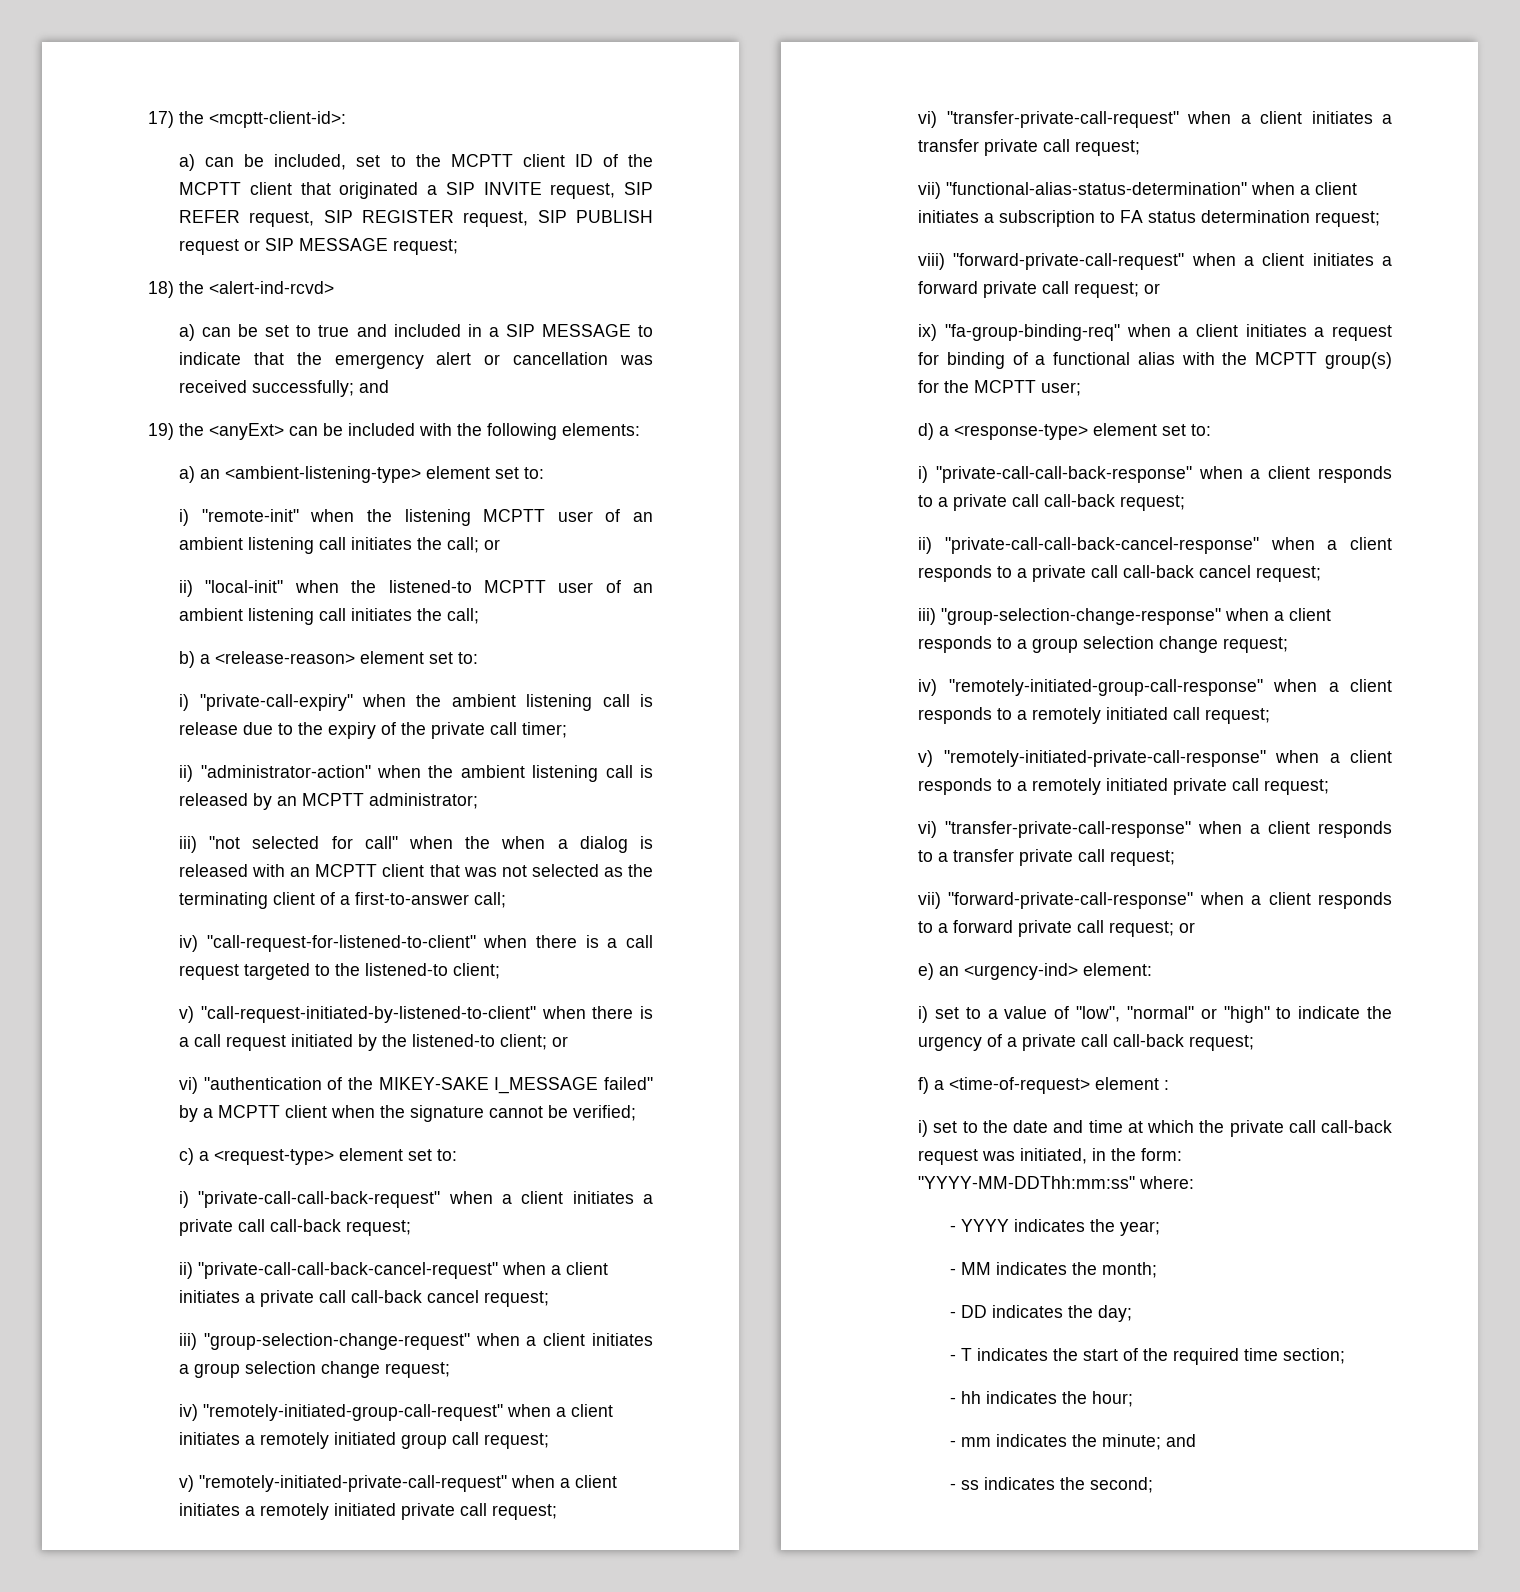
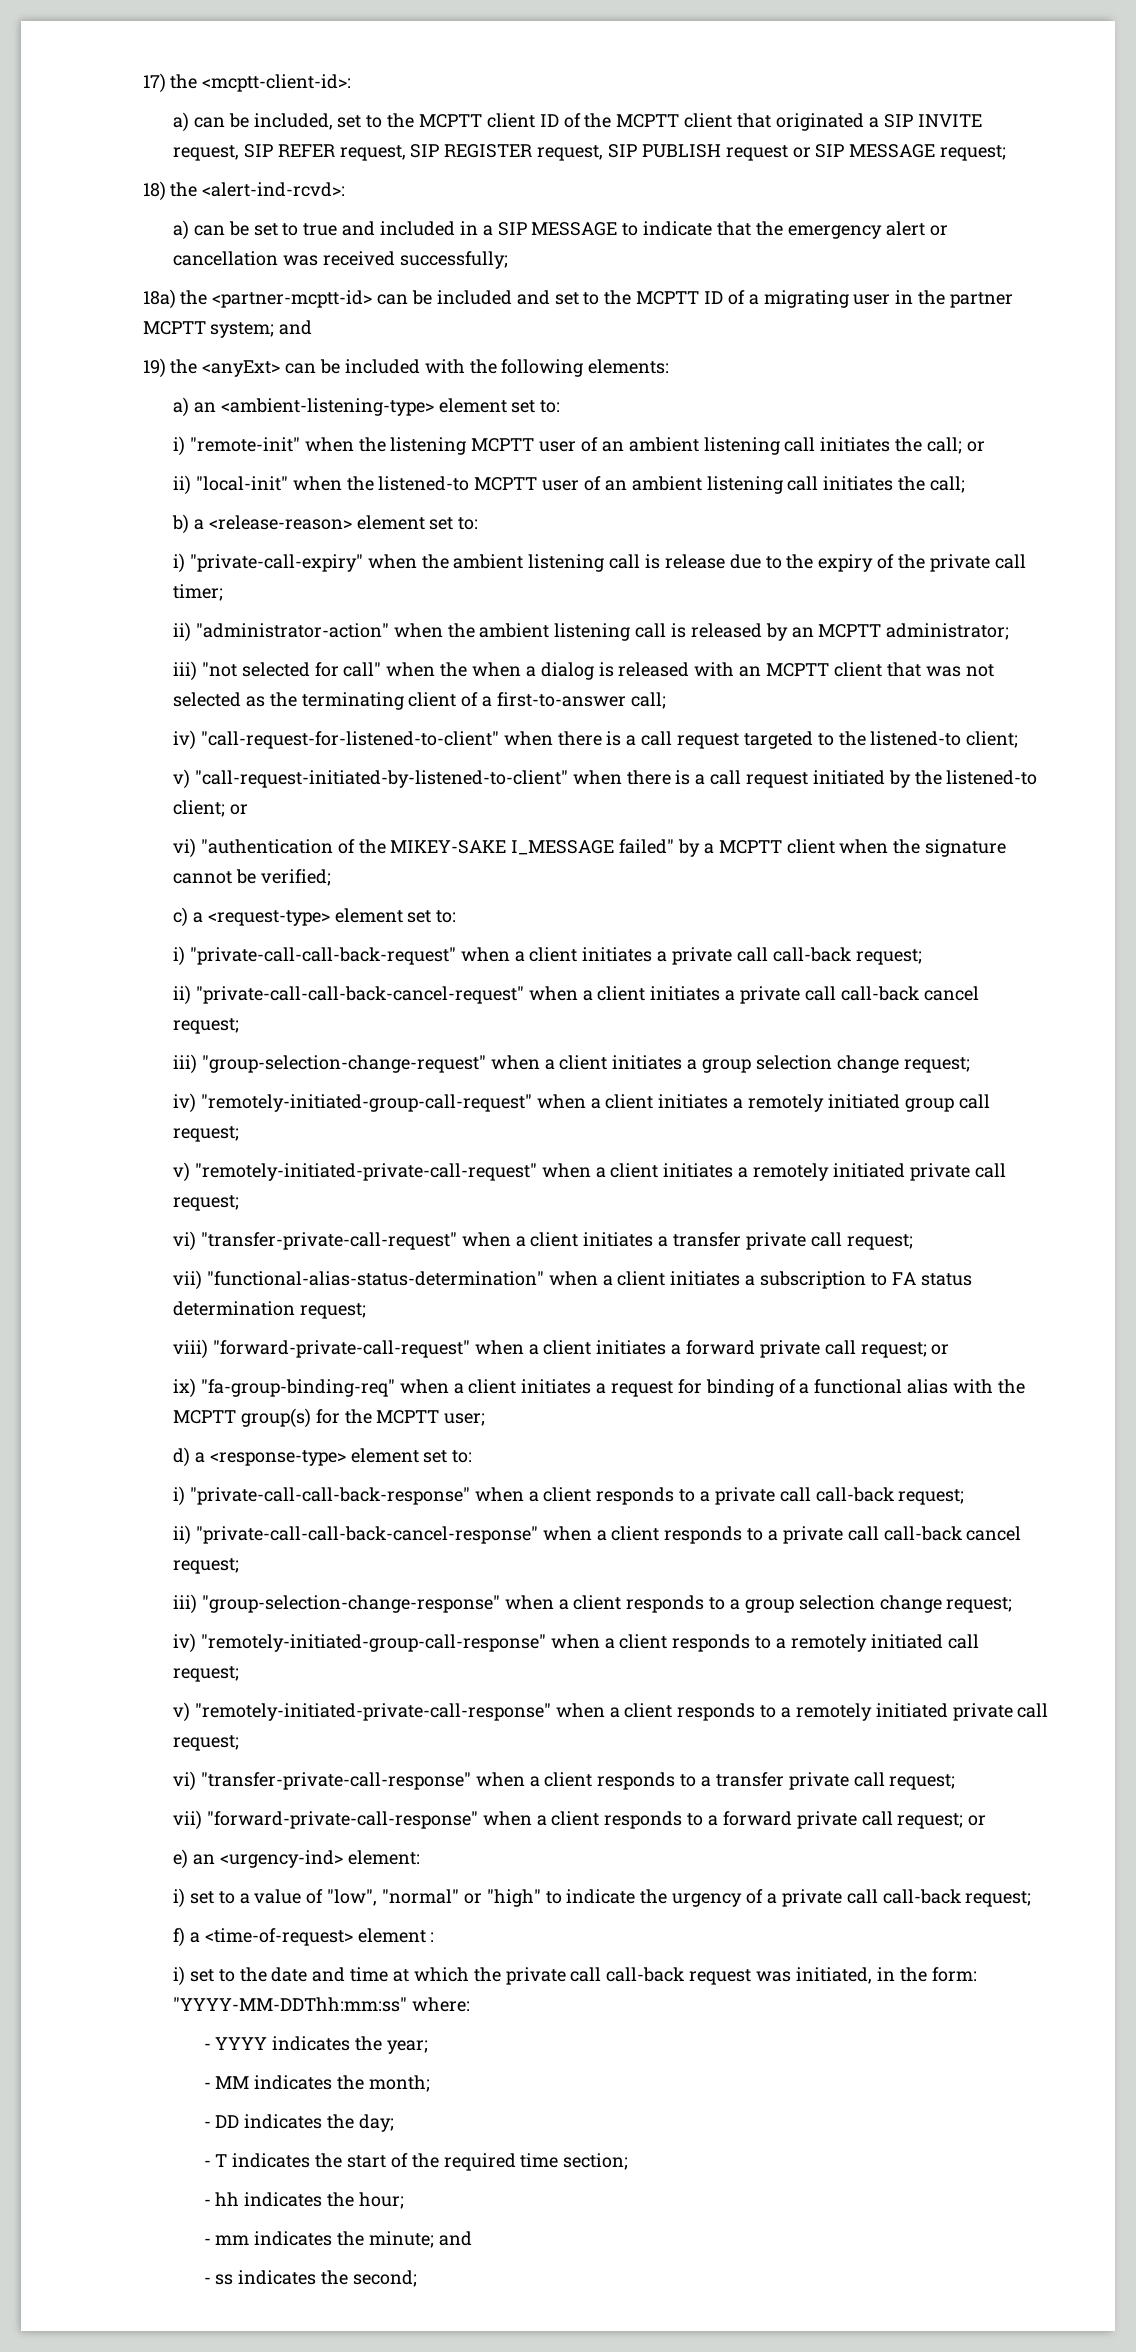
- 18) the <alert-ind-rcvd>
+ 18) the <alert-ind-rcvd>:
- a) can be set to true and included in a SIP MESSAGE to indicate that the emergency alert or cancellation was received successfully; and
+ a) can be set to true and included in a SIP MESSAGE to indicate that the emergency alert or cancellation was received successfully;
+ 18a) the <partner-mcptt-id> can be included and set to the MCPTT ID of a migrating user in the partner MCPTT system; and

